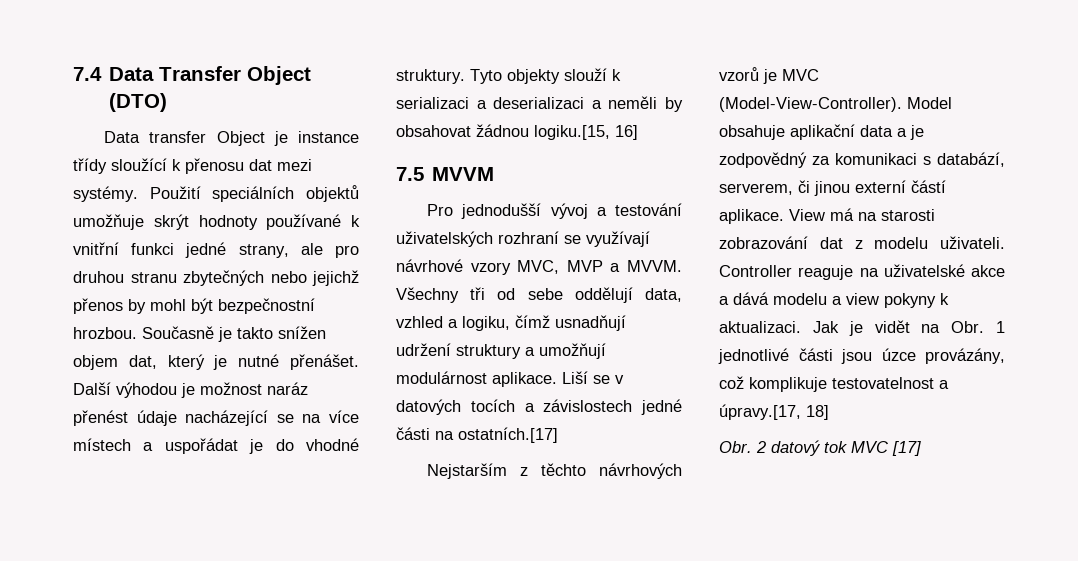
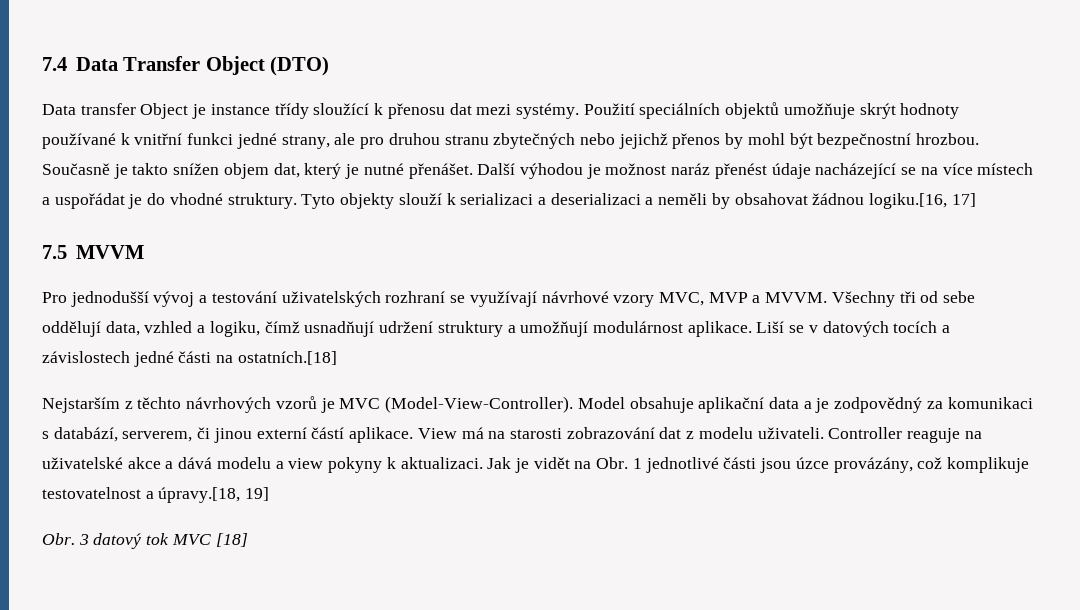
- Tyto objekty slouží k serializaci a deserializaci a neměli by obsahovat žádnou logiku.[15, 16]
+ Tyto objekty slouží k serializaci a deserializaci a neměli by obsahovat žádnou logiku.[16, 17]
- Liší se v datových tocích a závislostech jedné části na ostatních.[17]
+ Liší se v datových tocích a závislostech jedné části na ostatních.[18]
- Jak je vidět na Obr. 1 jednotlivé části jsou úzce provázány, což komplikuje testovatelnost a úpravy.[17, 18]
- Obr. 2 datový tok MVC [17]
+ Jak je vidět na Obr. 1 jednotlivé části jsou úzce provázány, což komplikuje testovatelnost a úpravy.[18, 19]
+ Obr. 3 datový tok MVC [18]

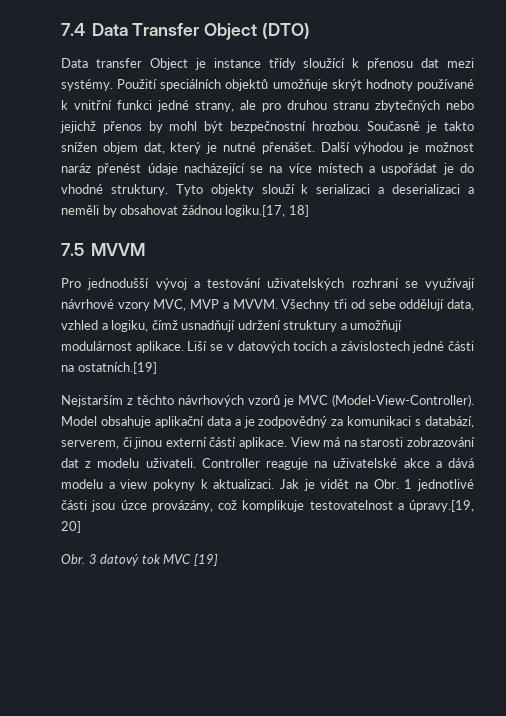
- Tyto objekty slouží k serializaci a deserializaci a neměli by obsahovat žádnou logiku.[16, 17]
+ Tyto objekty slouží k serializaci a deserializaci a neměli by obsahovat žádnou logiku.[17, 18]
- Liší se v datových tocích a závislostech jedné části na ostatních.[18]
+ Liší se v datových tocích a závislostech jedné části na ostatních.[19]
- Jak je vidět na Obr. 1 jednotlivé části jsou úzce provázány, což komplikuje testovatelnost a úpravy.[18, 19]
+ Jak je vidět na Obr. 1 jednotlivé části jsou úzce provázány, což komplikuje testovatelnost a úpravy.[19, 20]
- Obr. 3 datový tok MVC [18]
+ Obr. 3 datový tok MVC [19]

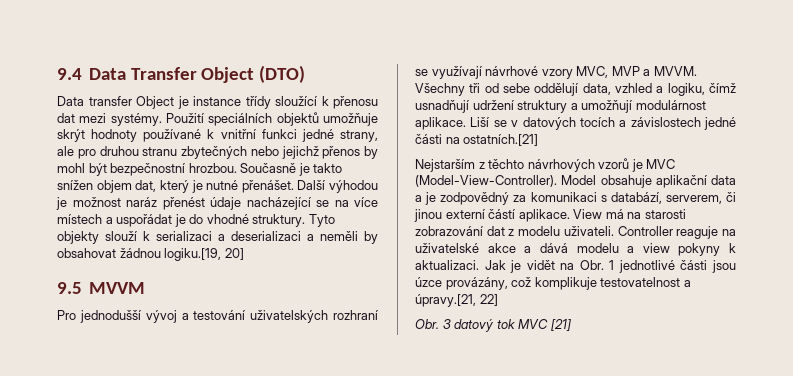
- 7.4 Data Transfer Object (DTO)
+ 9.4 Data Transfer Object (DTO)
- Tyto objekty slouží k serializaci a deserializaci a neměli by obsahovat žádnou logiku.[17, 18]
- 7.5 MVVM
+ Tyto objekty slouží k serializaci a deserializaci a neměli by obsahovat žádnou logiku.[19, 20]
+ 9.5 MVVM
- Liší se v datových tocích a závislostech jedné části na ostatních.[19]
+ Liší se v datových tocích a závislostech jedné části na ostatních.[21]
- Jak je vidět na Obr. 1 jednotlivé části jsou úzce provázány, což komplikuje testovatelnost a úpravy.[19, 20]
+ Jak je vidět na Obr. 1 jednotlivé části jsou úzce provázány, což komplikuje testovatelnost a úpravy.[21, 22]
- Obr. 3 datový tok MVC [19]
+ Obr. 3 datový tok MVC [21]

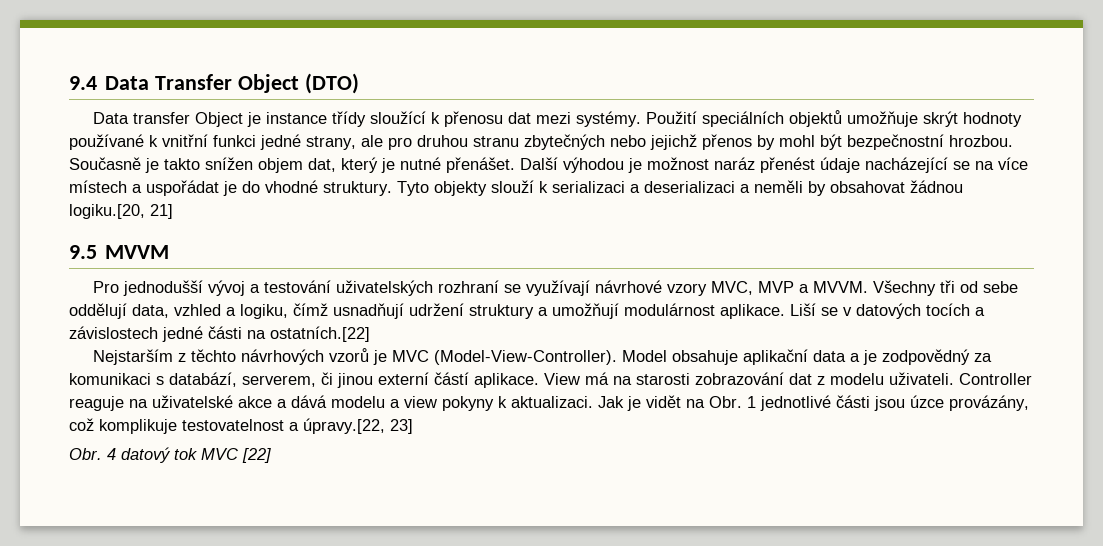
- Tyto objekty slouží k serializaci a deserializaci a neměli by obsahovat žádnou logiku.[19, 20]
+ Tyto objekty slouží k serializaci a deserializaci a neměli by obsahovat žádnou logiku.[20, 21]
- Liší se v datových tocích a závislostech jedné části na ostatních.[21]
+ Liší se v datových tocích a závislostech jedné části na ostatních.[22]
- Jak je vidět na Obr. 1 jednotlivé části jsou úzce provázány, což komplikuje testovatelnost a úpravy.[21, 22]
- Obr. 3 datový tok MVC [21]
+ Jak je vidět na Obr. 1 jednotlivé části jsou úzce provázány, což komplikuje testovatelnost a úpravy.[22, 23]
+ Obr. 4 datový tok MVC [22]

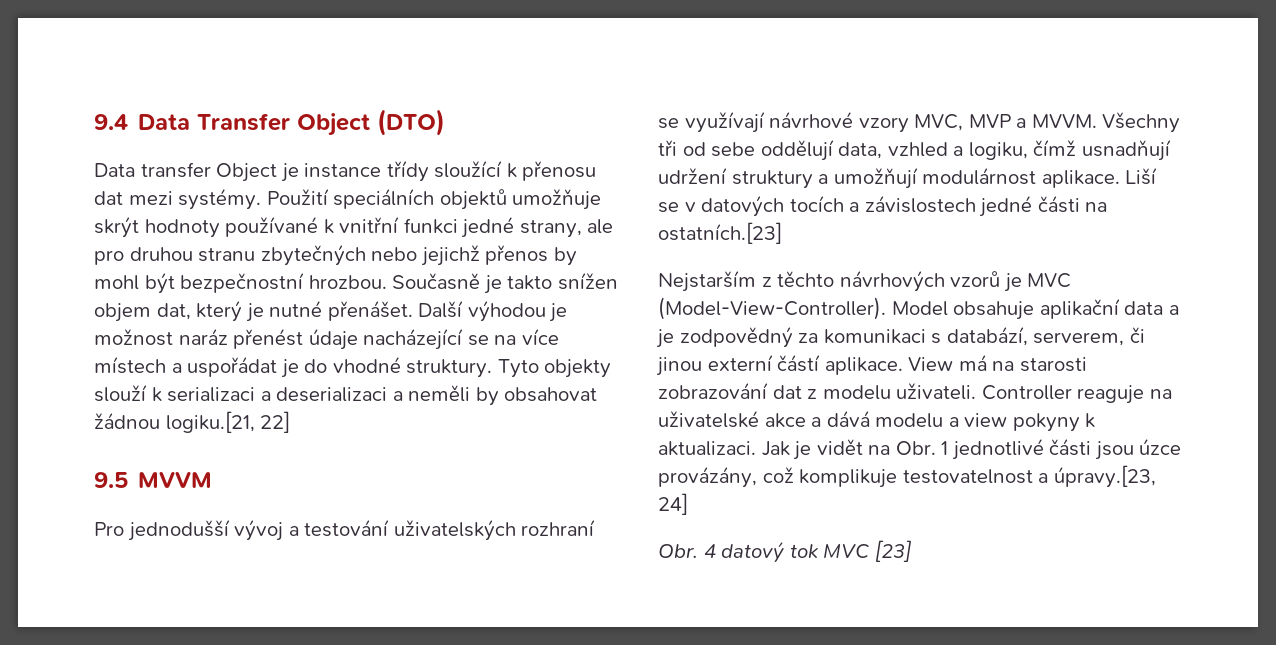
- Tyto objekty slouží k serializaci a deserializaci a neměli by obsahovat žádnou logiku.[20, 21]
+ Tyto objekty slouží k serializaci a deserializaci a neměli by obsahovat žádnou logiku.[21, 22]
- Liší se v datových tocích a závislostech jedné části na ostatních.[22]
+ Liší se v datových tocích a závislostech jedné části na ostatních.[23]
- Jak je vidět na Obr. 1 jednotlivé části jsou úzce provázány, což komplikuje testovatelnost a úpravy.[22, 23]
+ Jak je vidět na Obr. 1 jednotlivé části jsou úzce provázány, což komplikuje testovatelnost a úpravy.[23, 24]
- Obr. 4 datový tok MVC [22]
+ Obr. 4 datový tok MVC [23]

